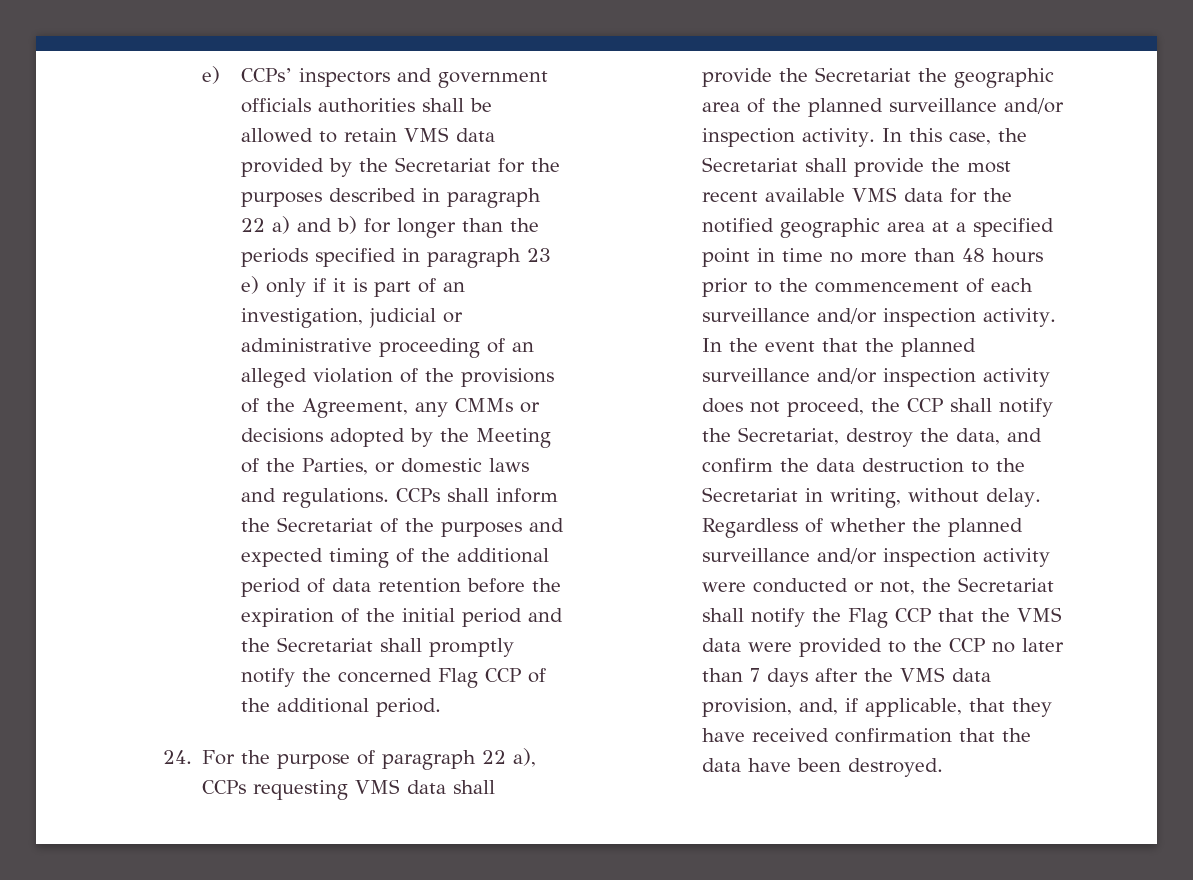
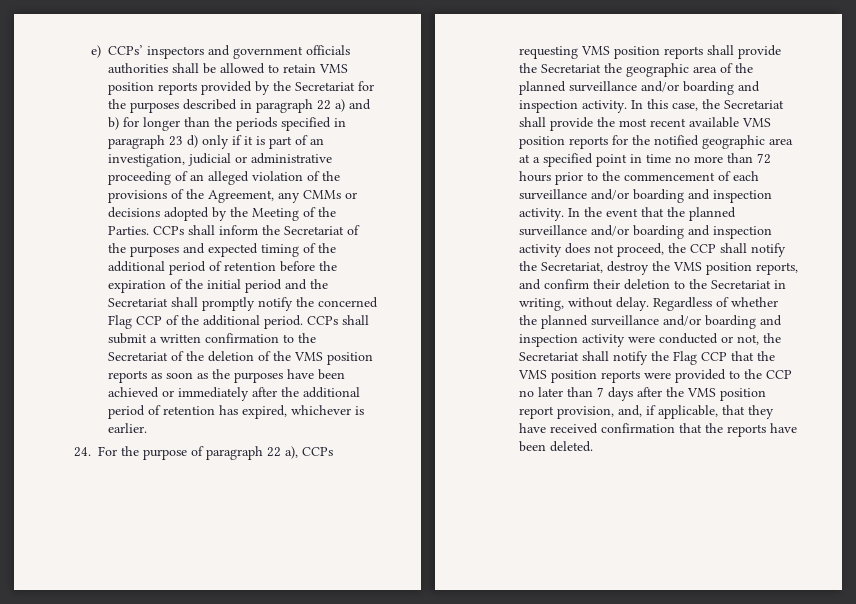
- e) CCPs’ inspectors and government officials authorities shall be allowed to retain VMS data provided by the Secretariat for the purposes described in paragraph 22 a) and b) for longer than the periods specified in paragraph 23 e) only if it is part of an investigation, judicial or administrative proceeding of an alleged violation of the provisions of the Agreement, any CMMs or decisions adopted by the Meeting of the Parties, or domestic laws and regulations.
+ e) CCPs’ inspectors and government officials authorities shall be allowed to retain VMS position reports provided by the Secretariat for the purposes described in paragraph 22 a) and b) for longer than the periods specified in paragraph 23 d) only if it is part of an investigation, judicial or administrative proceeding of an alleged violation of the provisions of the Agreement, any CMMs or decisions adopted by the Meeting of the Parties.
- CCPs shall inform the Secretariat of the purposes and expected timing of the additional period of data retention before the expiration of the initial period and the Secretariat shall promptly notify the concerned Flag CCP of the additional period.
+ CCPs shall inform the Secretariat of the purposes and expected timing of the additional period of retention before the expiration of the initial period and the Secretariat shall promptly notify the concerned Flag CCP of the additional period. CCPs shall submit a written confirmation to the Secretariat of the deletion of the VMS position reports as soon as the purposes have been achieved or immediately after the additional period of retention has expired, whichever is earlier.
- 24. For the purpose of paragraph 22 a), CCPs requesting VMS data shall provide the Secretariat the geographic area of the planned surveillance and/or inspection activity.
+ 24. For the purpose of paragraph 22 a), CCPs requesting VMS position reports shall provide the Secretariat the geographic area of the planned surveillance and/or boarding and inspection activity.
- In this case, the Secretariat shall provide the most recent available VMS data for the notified geographic area at a specified point in time no more than 48 hours prior to the commencement of each surveillance and/or inspection activity.
+ In this case, the Secretariat shall provide the most recent available VMS position reports for the notified geographic area at a specified point in time no more than 72 hours prior to the commencement of each surveillance and/or boarding and inspection activity.
- In the event that the planned surveillance and/or inspection activity does not proceed, the CCP shall notify the Secretariat, destroy the data, and confirm the data destruction to the Secretariat in writing, without delay.
+ In the event that the planned surveillance and/or boarding and inspection activity does not proceed, the CCP shall notify the Secretariat, destroy the VMS position reports, and confirm their deletion to the Secretariat in writing, without delay.
- Regardless of whether the planned surveillance and/or inspection activity were conducted or not, the Secretariat shall notify the Flag CCP that the VMS data were provided to the CCP no later than 7 days after the VMS data provision, and, if applicable, that they have received confirmation that the data have been destroyed.
+ Regardless of whether the planned surveillance and/or boarding and inspection activity were conducted or not, the Secretariat shall notify the Flag CCP that the VMS position reports were provided to the CCP no later than 7 days after the VMS position report provision, and, if applicable, that they have received confirmation that the reports have been deleted.

